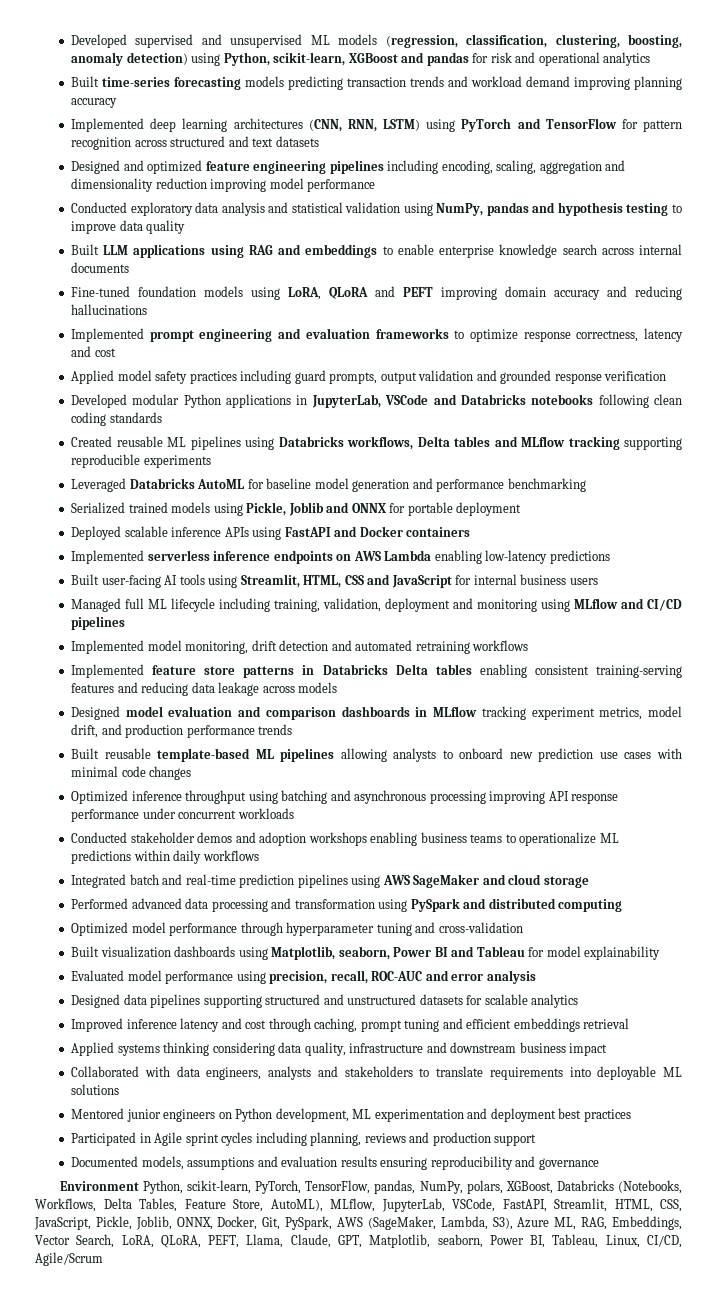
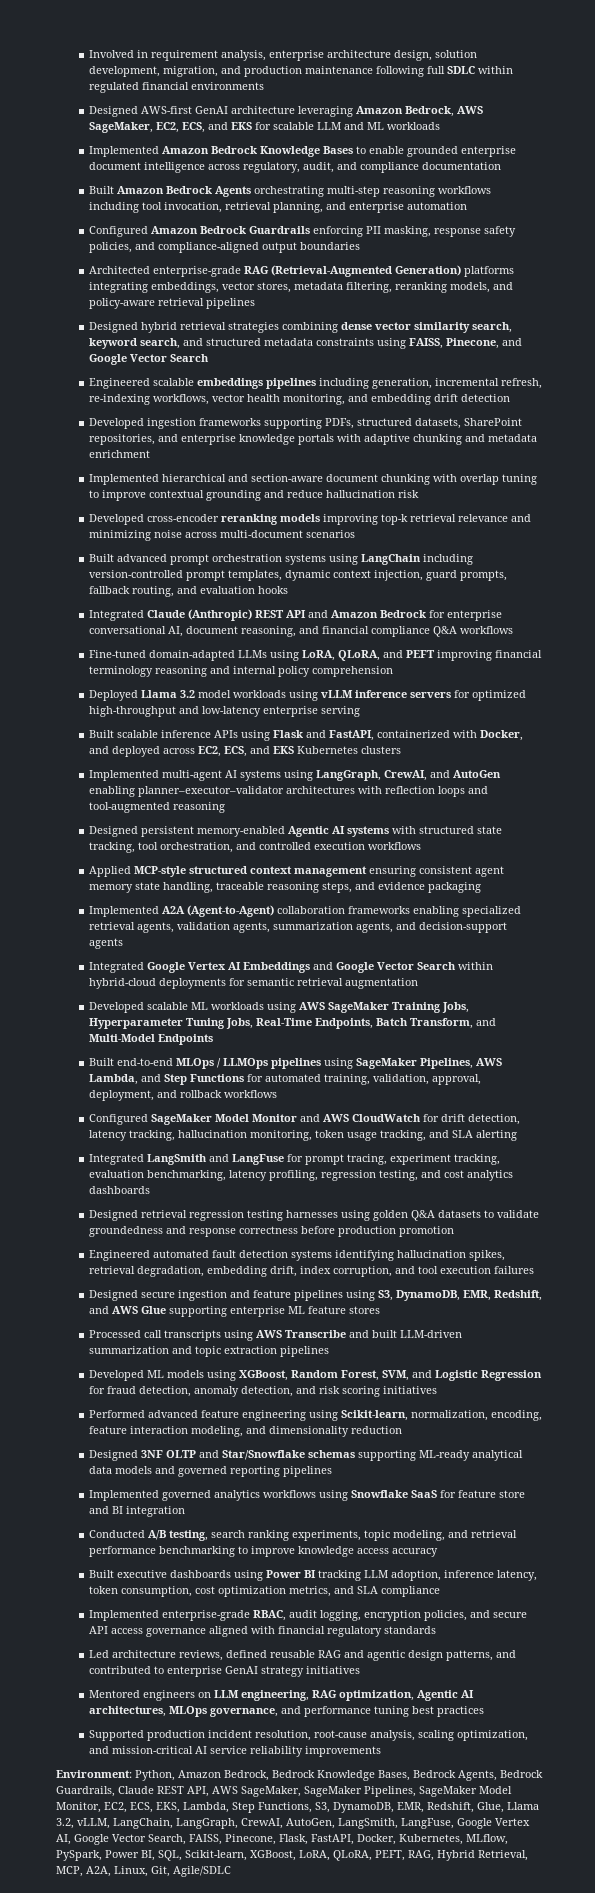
- Developed supervised and unsupervised ML models (regression, classification, clustering, boosting, anomaly detection) using Python, scikit-learn, XGBoost and pandas for risk and operational analytics
- Built time-series forecasting models predicting transaction trends and workload demand improving planning accuracy
- Implemented deep learning architectures (CNN, RNN, LSTM) using PyTorch and TensorFlow for pattern recognition across structured and text datasets
- Designed and optimized feature engineering pipelines including encoding, scaling, aggregation and dimensionality reduction improving model performance
- Conducted exploratory data analysis and statistical validation using NumPy, pandas and hypothesis testing to improve data quality
- Built LLM applications using RAG and embeddings to enable enterprise knowledge search across internal documents
+ Involved in requirement analysis, enterprise architecture design, solution development, migration, and production maintenance following full SDLC within regulated financial environments
+ Designed AWS-first GenAI architecture leveraging Amazon Bedrock, AWS SageMaker, EC2, ECS, and EKS for scalable LLM and ML workloads
+ Implemented Amazon Bedrock Knowledge Bases to enable grounded enterprise document intelligence across regulatory, audit, and compliance documentation
+ Built Amazon Bedrock Agents orchestrating multi-step reasoning workflows including tool invocation, retrieval planning, and enterprise automation
+ Configured Amazon Bedrock Guardrails enforcing PII masking, response safety policies, and compliance-aligned output boundaries
+ Architected enterprise-grade RAG (Retrieval-Augmented Generation) platforms integrating embeddings, vector stores, metadata filtering, reranking models, and policy-aware retrieval pipelines
+ Designed hybrid retrieval strategies combining dense vector similarity search, keyword search, and structured metadata constraints using FAISS, Pinecone, and Google Vector Search
+ Engineered scalable embeddings pipelines including generation, incremental refresh, re-indexing workflows, vector health monitoring, and embedding drift detection
+ Developed ingestion frameworks supporting PDFs, structured datasets, SharePoint repositories, and enterprise knowledge portals with adaptive chunking and metadata enrichment
+ Implemented hierarchical and section-aware document chunking with overlap tuning to improve contextual grounding and reduce hallucination risk
+ Developed cross-encoder reranking models improving top-k retrieval relevance and minimizing noise across multi-document scenarios
+ Built advanced prompt orchestration systems using LangChain including version-controlled prompt templates, dynamic context injection, guard prompts, fallback routing, and evaluation hooks
+ Integrated Claude (Anthropic) REST API and Amazon Bedrock for enterprise conversational AI, document reasoning, and financial compliance Q&A workflows
- Fine-tuned foundation models using LoRA, QLoRA and PEFT improving domain accuracy and reducing hallucinations
- Implemented prompt engineering and evaluation frameworks to optimize response correctness, latency and cost
- Applied model safety practices including guard prompts, output validation and grounded response verification
- Developed modular Python applications in JupyterLab, VSCode and Databricks notebooks following clean coding standards
- Created reusable ML pipelines using Databricks workflows, Delta tables and MLflow tracking supporting reproducible experiments
- Leveraged Databricks AutoML for baseline model generation and performance benchmarking
- Serialized trained models using Pickle, Joblib and ONNX for portable deployment
- Deployed scalable inference APIs using FastAPI and Docker containers
- Implemented serverless inference endpoints on AWS Lambda enabling low-latency predictions
- Built user-facing AI tools using Streamlit, HTML, CSS and JavaScript for internal business users
- Managed full ML lifecycle including training, validation, deployment and monitoring using MLflow and CI/CD pipelines
- Implemented model monitoring, drift detection and automated retraining workflows
- Implemented feature store patterns in Databricks Delta tables enabling consistent training-serving features and reducing data leakage across models
- Designed model evaluation and comparison dashboards in MLflow tracking experiment metrics, model drift, and production performance trends
- Built reusable template-based ML pipelines allowing analysts to onboard new prediction use cases with minimal code changes
- Optimized inference throughput using batching and asynchronous processing improving API response performance under concurrent workloads
- Conducted stakeholder demos and adoption workshops enabling business teams to operationalize ML predictions within daily workflows
- Integrated batch and real-time prediction pipelines using AWS SageMaker and cloud storage
- Performed advanced data processing and transformation using PySpark and distributed computing
- Optimized model performance through hyperparameter tuning and cross-validation
- Built visualization dashboards using Matplotlib, seaborn, Power BI and Tableau for model explainability
- Evaluated model performance using precision, recall, ROC-AUC and error analysis
- Designed data pipelines supporting structured and unstructured datasets for scalable analytics
- Improved inference latency and cost through caching, prompt tuning and efficient embeddings retrieval
- Applied systems thinking considering data quality, infrastructure and downstream business impact
- Collaborated with data engineers, analysts and stakeholders to translate requirements into deployable ML solutions
+ Fine-tuned domain-adapted LLMs using LoRA, QLoRA, and PEFT improving financial terminology reasoning and internal policy comprehension
+ Deployed Llama 3.2 model workloads using vLLM inference servers for optimized high-throughput and low-latency enterprise serving
+ Built scalable inference APIs using Flask and FastAPI, containerized with Docker, and deployed across EC2, ECS, and EKS Kubernetes clusters
+ Implemented multi-agent AI systems using LangGraph, CrewAI, and AutoGen enabling planner–executor–validator architectures with reflection loops and tool-augmented reasoning
+ Designed persistent memory-enabled Agentic AI systems with structured state tracking, tool orchestration, and controlled execution workflows
+ Applied MCP-style structured context management ensuring consistent agent memory state handling, traceable reasoning steps, and evidence packaging
+ Implemented A2A (Agent-to-Agent) collaboration frameworks enabling specialized retrieval agents, validation agents, summarization agents, and decision-support agents
+ Integrated Google Vertex AI Embeddings and Google Vector Search within hybrid-cloud deployments for semantic retrieval augmentation
+ Developed scalable ML workloads using AWS SageMaker Training Jobs, Hyperparameter Tuning Jobs, Real-Time Endpoints, Batch Transform, and Multi-Model Endpoints
+ Built end-to-end MLOps / LLMOps pipelines using SageMaker Pipelines, AWS Lambda, and Step Functions for automated training, validation, approval, deployment, and rollback workflows
+ Configured SageMaker Model Monitor and AWS CloudWatch for drift detection, latency tracking, hallucination monitoring, token usage tracking, and SLA alerting
+ Integrated LangSmith and LangFuse for prompt tracing, experiment tracking, evaluation benchmarking, latency profiling, regression testing, and cost analytics dashboards
+ Designed retrieval regression testing harnesses using golden Q&A datasets to validate groundedness and response correctness before production promotion
+ Engineered automated fault detection systems identifying hallucination spikes, retrieval degradation, embedding drift, index corruption, and tool execution failures
+ Designed secure ingestion and feature pipelines using S3, DynamoDB, EMR, Redshift, and AWS Glue supporting enterprise ML feature stores
+ Processed call transcripts using AWS Transcribe and built LLM-driven summarization and topic extraction pipelines
+ Developed ML models using XGBoost, Random Forest, SVM, and Logistic Regression for fraud detection, anomaly detection, and risk scoring initiatives
+ Performed advanced feature engineering using Scikit-learn, normalization, encoding, feature interaction modeling, and dimensionality reduction
+ Designed 3NF OLTP and Star/Snowflake schemas supporting ML-ready analytical data models and governed reporting pipelines
+ Implemented governed analytics workflows using Snowflake SaaS for feature store and BI integration
+ Conducted A/B testing, search ranking experiments, topic modeling, and retrieval performance benchmarking to improve knowledge access accuracy
+ Built executive dashboards using Power BI tracking LLM adoption, inference latency, token consumption, cost optimization metrics, and SLA compliance
+ Implemented enterprise-grade RBAC, audit logging, encryption policies, and secure API access governance aligned with financial regulatory standards
+ Led architecture reviews, defined reusable RAG and agentic design patterns, and contributed to enterprise GenAI strategy initiatives
- Mentored junior engineers on Python development, ML experimentation and deployment best practices
- Participated in Agile sprint cycles including planning, reviews and production support
- Documented models, assumptions and evaluation results ensuring reproducibility and governance
- Environment Python, scikit-learn, PyTorch, TensorFlow, pandas, NumPy, polars, XGBoost, Databricks (Notebooks, Workflows, Delta Tables, Feature Store, AutoML), MLflow, JupyterLab, VSCode, FastAPI, Streamlit, HTML, CSS, JavaScript, Pickle, Joblib, ONNX, Docker, Git, PySpark, AWS (SageMaker, Lambda, S3), Azure ML, RAG, Embeddings, Vector Search, LoRA, QLoRA, PEFT, Llama, Claude, GPT, Matplotlib, seaborn, Power BI, Tableau, Linux, CI/CD, Agile/Scrum
+ Mentored engineers on LLM engineering, RAG optimization, Agentic AI architectures, MLOps governance, and performance tuning best practices
+ Supported production incident resolution, root-cause analysis, scaling optimization, and mission-critical AI service reliability improvements
+ Environment: Python, Amazon Bedrock, Bedrock Knowledge Bases, Bedrock Agents, Bedrock Guardrails, Claude REST API, AWS SageMaker, SageMaker Pipelines, SageMaker Model Monitor, EC2, ECS, EKS, Lambda, Step Functions, S3, DynamoDB, EMR, Redshift, Glue, Llama 3.2, vLLM, LangChain, LangGraph, CrewAI, AutoGen, LangSmith, LangFuse, Google Vertex AI, Google Vector Search, FAISS, Pinecone, Flask, FastAPI, Docker, Kubernetes, MLflow, PySpark, Power BI, SQL, Scikit-learn, XGBoost, LoRA, QLoRA, PEFT, RAG, Hybrid Retrieval, MCP, A2A, Linux, Git, Agile/SDLC

